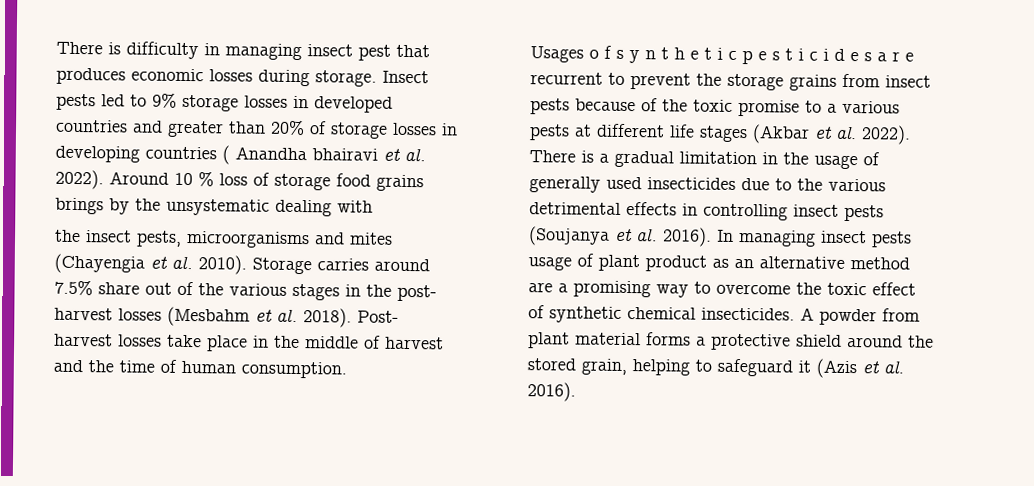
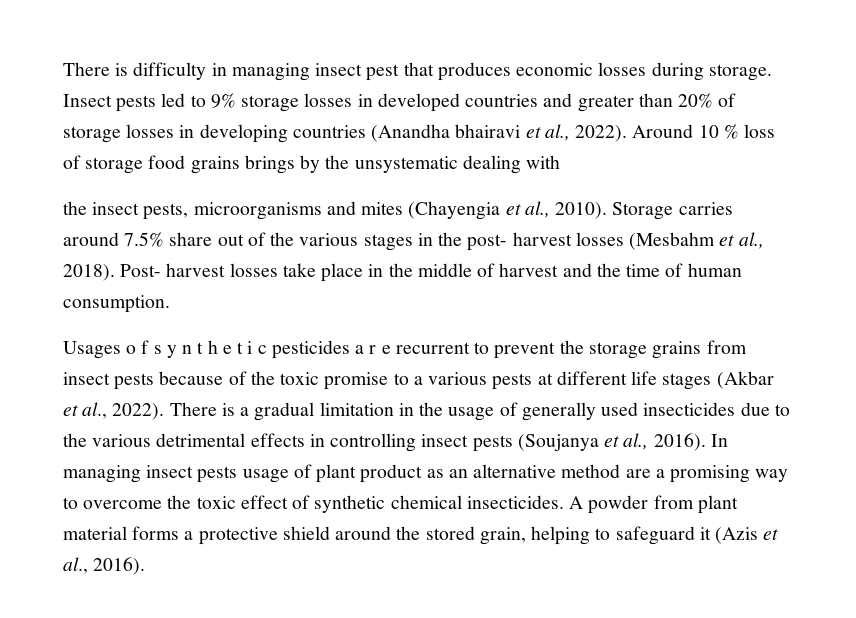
- Insect pests led to 9% storage losses in developed countries and greater than 20% of storage losses in developing countries ( Anandha bhairavi et al. 2022).
+ Insect pests led to 9% storage losses in developed countries and greater than 20% of storage losses in developing countries (Anandha bhairavi et al., 2022).
- the insect pests, microorganisms and mites (Chayengia et al. 2010).
+ the insect pests, microorganisms and mites (Chayengia et al., 2010).
- Storage carries around 7.5% share out of the various stages in the post- harvest losses (Mesbahm et al. 2018).
+ Storage carries around 7.5% share out of the various stages in the post- harvest losses (Mesbahm et al., 2018).
- Usages o f s y n t h e t i c p e s t i c i d e s a r e recurrent to prevent the storage grains from insect pests because of the toxic promise to a various pests at different life stages (Akbar et al. 2022).
+ Usages o f s y n t h e t i c pesticides a r e recurrent to prevent the storage grains from insect pests because of the toxic promise to a various pests at different life stages (Akbar et al., 2022).
- There is a gradual limitation in the usage of generally used insecticides due to the various detrimental effects in controlling insect pests (Soujanya et al. 2016).
+ There is a gradual limitation in the usage of generally used insecticides due to the various detrimental effects in controlling insect pests (Soujanya et al., 2016).
- A powder from plant material forms a protective shield around the stored grain, helping to safeguard it (Azis et al. 2016).
+ A powder from plant material forms a protective shield around the stored grain, helping to safeguard it (Azis et al., 2016).

